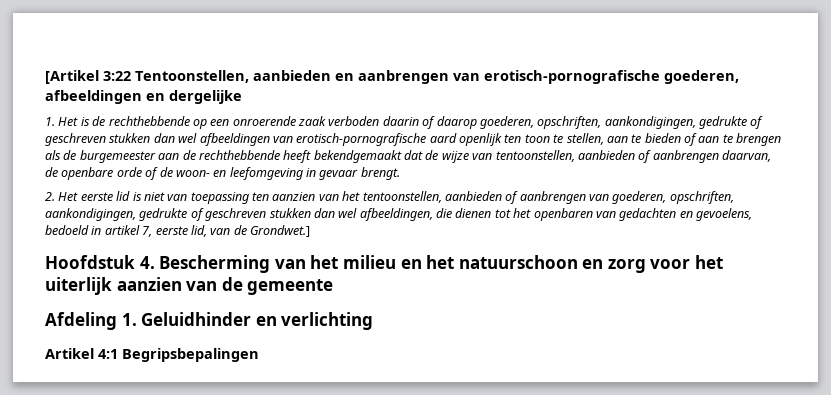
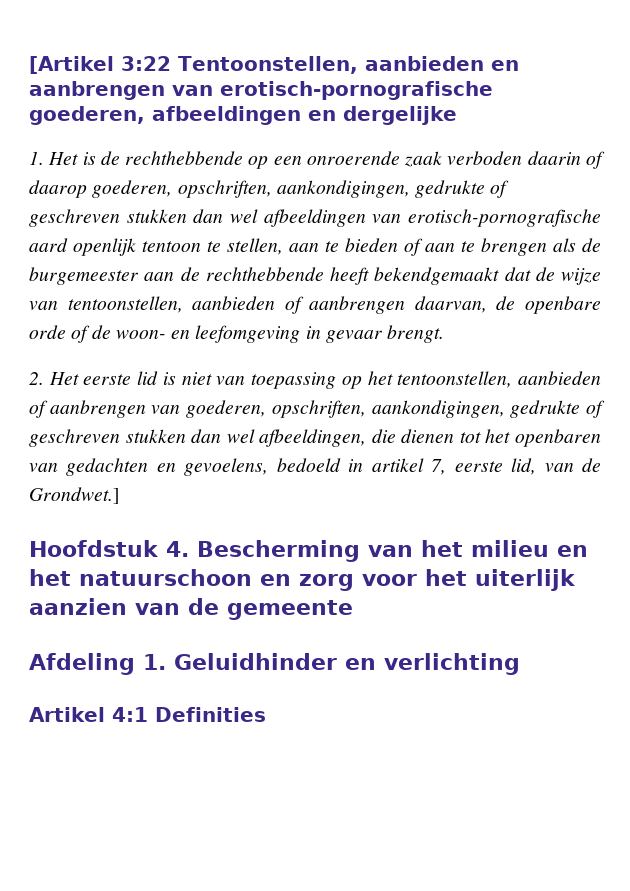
- 1. Het is de rechthebbende op een onroerende zaak verboden daarin of daarop goederen, opschriften, aankondigingen, gedrukte of geschreven stukken dan wel afbeeldingen van erotisch-pornografische aard openlijk ten toon te stellen, aan te bieden of aan te brengen als de burgemeester aan de rechthebbende heeft bekendgemaakt dat de wijze van tentoonstellen, aanbieden of aanbrengen daarvan, de openbare orde of de woon- en leefomgeving in gevaar brengt.
+ 1. Het is de rechthebbende op een onroerende zaak verboden daarin of daarop goederen, opschriften, aankondigingen, gedrukte of geschreven stukken dan wel afbeeldingen van erotisch-pornografische aard openlijk tentoon te stellen, aan te bieden of aan te brengen als de burgemeester aan de rechthebbende heeft bekendgemaakt dat de wijze van tentoonstellen, aanbieden of aanbrengen daarvan, de openbare orde of de woon- en leefomgeving in gevaar brengt.
- 2. Het eerste lid is niet van toepassing ten aanzien van het tentoonstellen, aanbieden of aanbrengen van goederen, opschriften, aankondigingen, gedrukte of geschreven stukken dan wel afbeeldingen, die dienen tot het openbaren van gedachten en gevoelens, bedoeld in artikel 7, eerste lid, van de Grondwet.]
+ 2. Het eerste lid is niet van toepassing op het tentoonstellen, aanbieden of aanbrengen van goederen, opschriften, aankondigingen, gedrukte of geschreven stukken dan wel afbeeldingen, die dienen tot het openbaren van gedachten en gevoelens, bedoeld in artikel 7, eerste lid, van de Grondwet.]
- Artikel 4:1 Begripsbepalingen
+ Artikel 4:1 Definities

